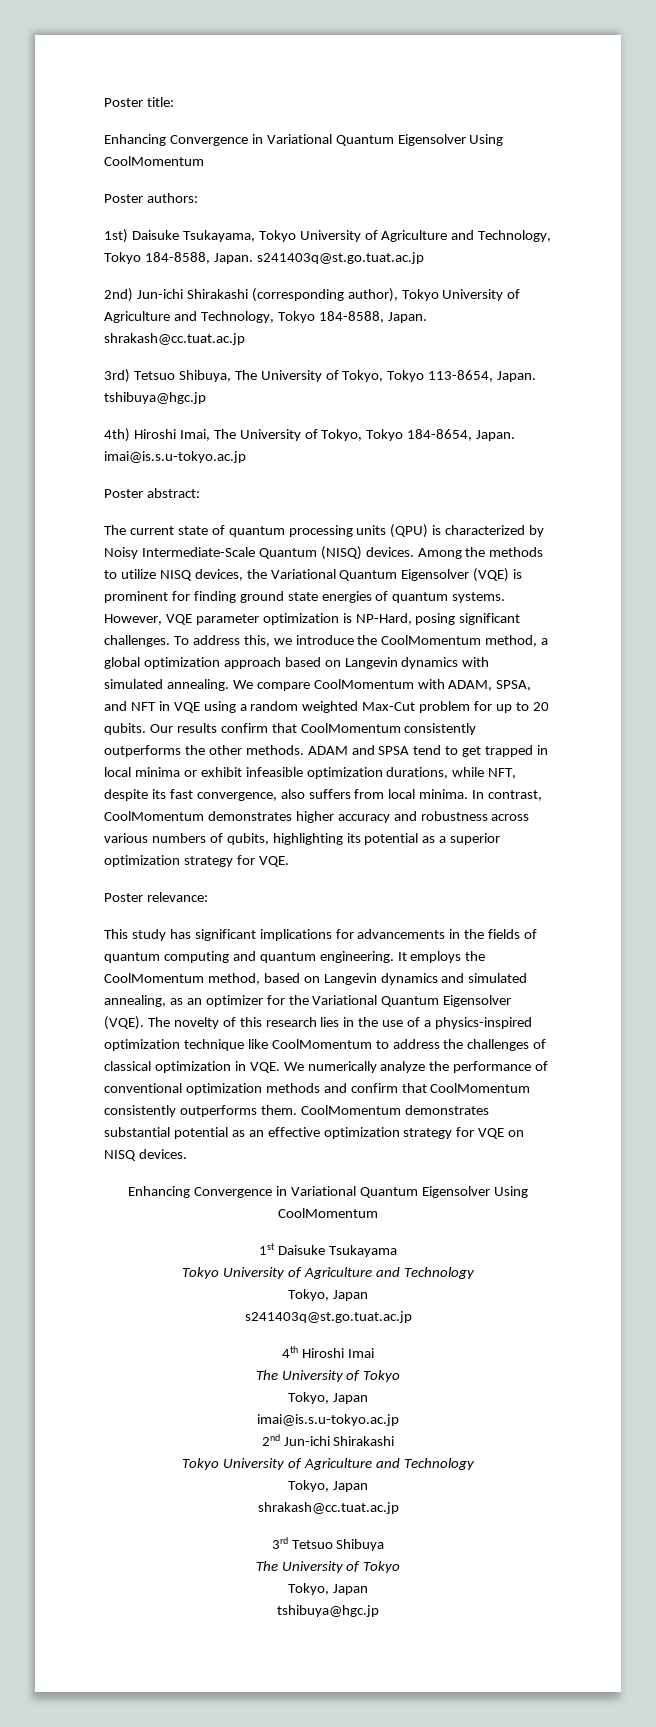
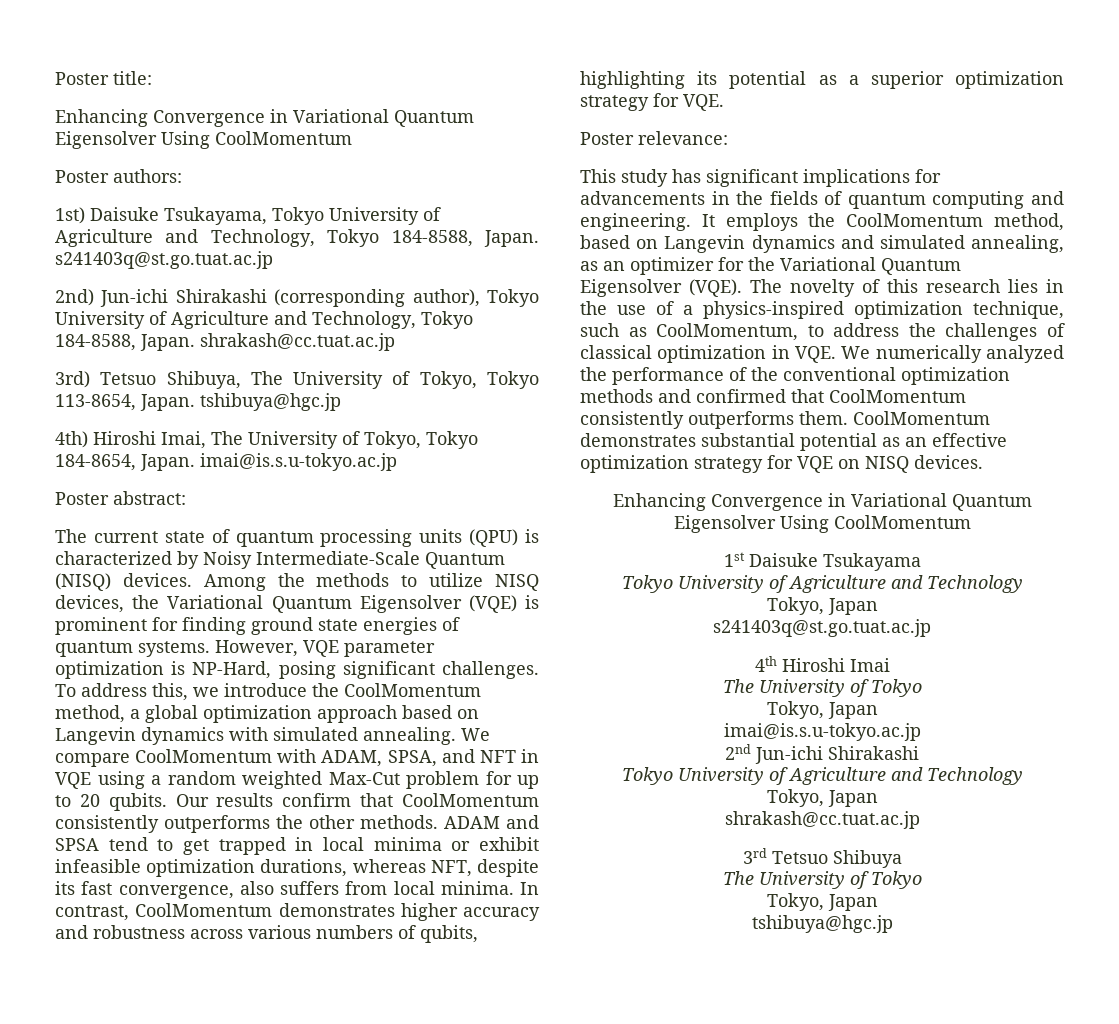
- ADAM and SPSA tend to get trapped in local minima or exhibit infeasible optimization durations, while NFT, despite its fast convergence, also suffers from local minima.
+ ADAM and SPSA tend to get trapped in local minima or exhibit infeasible optimization durations, whereas NFT, despite its fast convergence, also suffers from local minima.
- This study has significant implications for advancements in the fields of quantum computing and quantum engineering.
+ This study has significant implications for advancements in the fields of quantum computing and engineering.
- The novelty of this research lies in the use of a physics-inspired optimization technique like CoolMomentum to address the challenges of classical optimization in VQE. We numerically analyze the performance of conventional optimization methods and confirm that CoolMomentum consistently outperforms them.
+ The novelty of this research lies in the use of a physics-inspired optimization technique, such as CoolMomentum, to address the challenges of classical optimization in VQE. We numerically analyzed the performance of the conventional optimization methods and confirmed that CoolMomentum consistently outperforms them.

